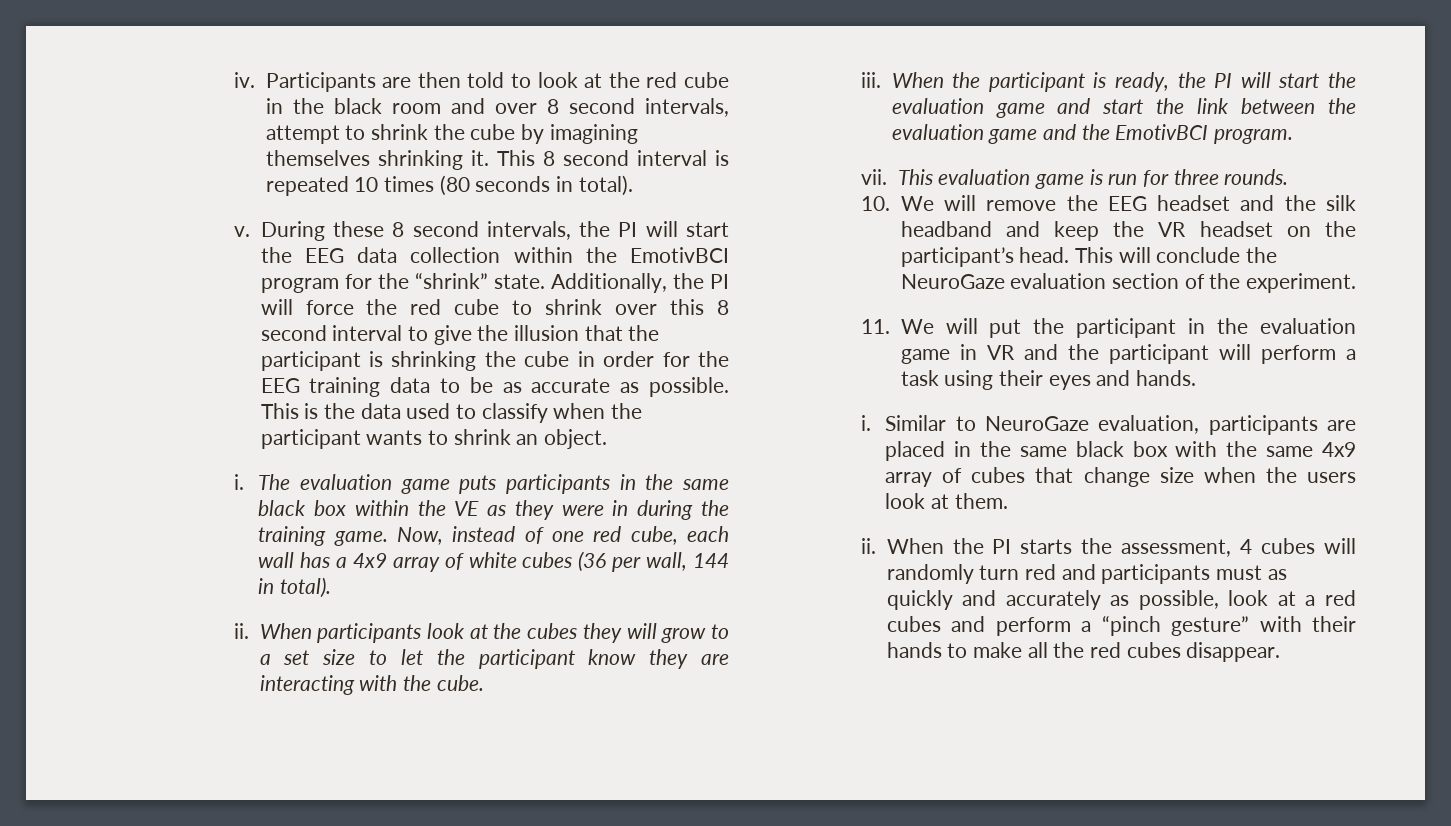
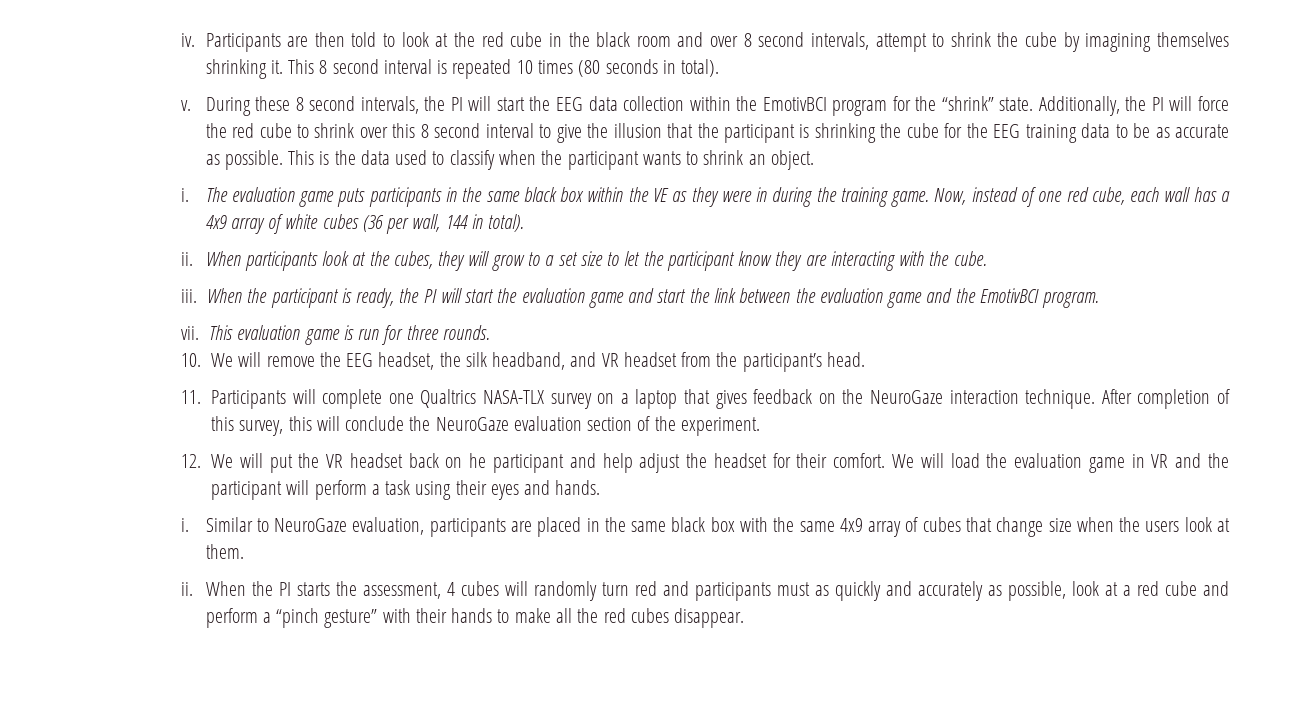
- Additionally, the PI will force the red cube to shrink over this 8 second interval to give the illusion that the participant is shrinking the cube in order for the EEG training data to be as accurate as possible.
+ Additionally, the PI will force the red cube to shrink over this 8 second interval to give the illusion that the participant is shrinking the cube for the EEG training data to be as accurate as possible.
- When participants look at the cubes they will grow to a set size to let the participant know they are interacting with the cube.
+ When participants look at the cubes, they will grow to a set size to let the participant know they are interacting with the cube.
- 10. We will remove the EEG headset and the silk headband and keep the VR headset on the participant’s head. This will conclude the NeuroGaze evaluation section of the experiment.
+ 10. We will remove the EEG headset, the silk headband, and VR headset from the participant’s head.
+ 11. Participants will complete one Qualtrics NASA-TLX survey on a laptop that gives feedback on the NeuroGaze interaction technique. After completion of this survey, this will conclude the NeuroGaze evaluation section of the experiment.
- 11. We will put the participant in the evaluation game in VR and the participant will perform a task using their eyes and hands.
+ 12. We will put the VR headset back on he participant and help adjust the headset for their comfort. We will load the evaluation game in VR and the participant will perform a task using their eyes and hands.
- When the PI starts the assessment, 4 cubes will randomly turn red and participants must as quickly and accurately as possible, look at a red cubes and perform a “pinch gesture” with their hands to make all the red cubes disappear.
+ When the PI starts the assessment, 4 cubes will randomly turn red and participants must as quickly and accurately as possible, look at a red cube and perform a “pinch gesture” with their hands to make all the red cubes disappear.

